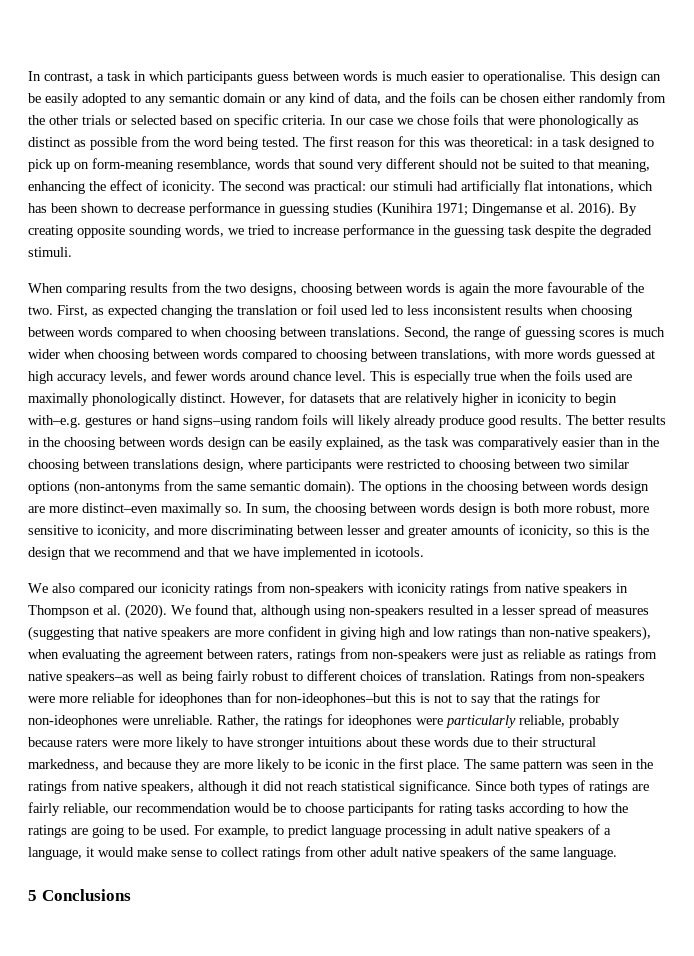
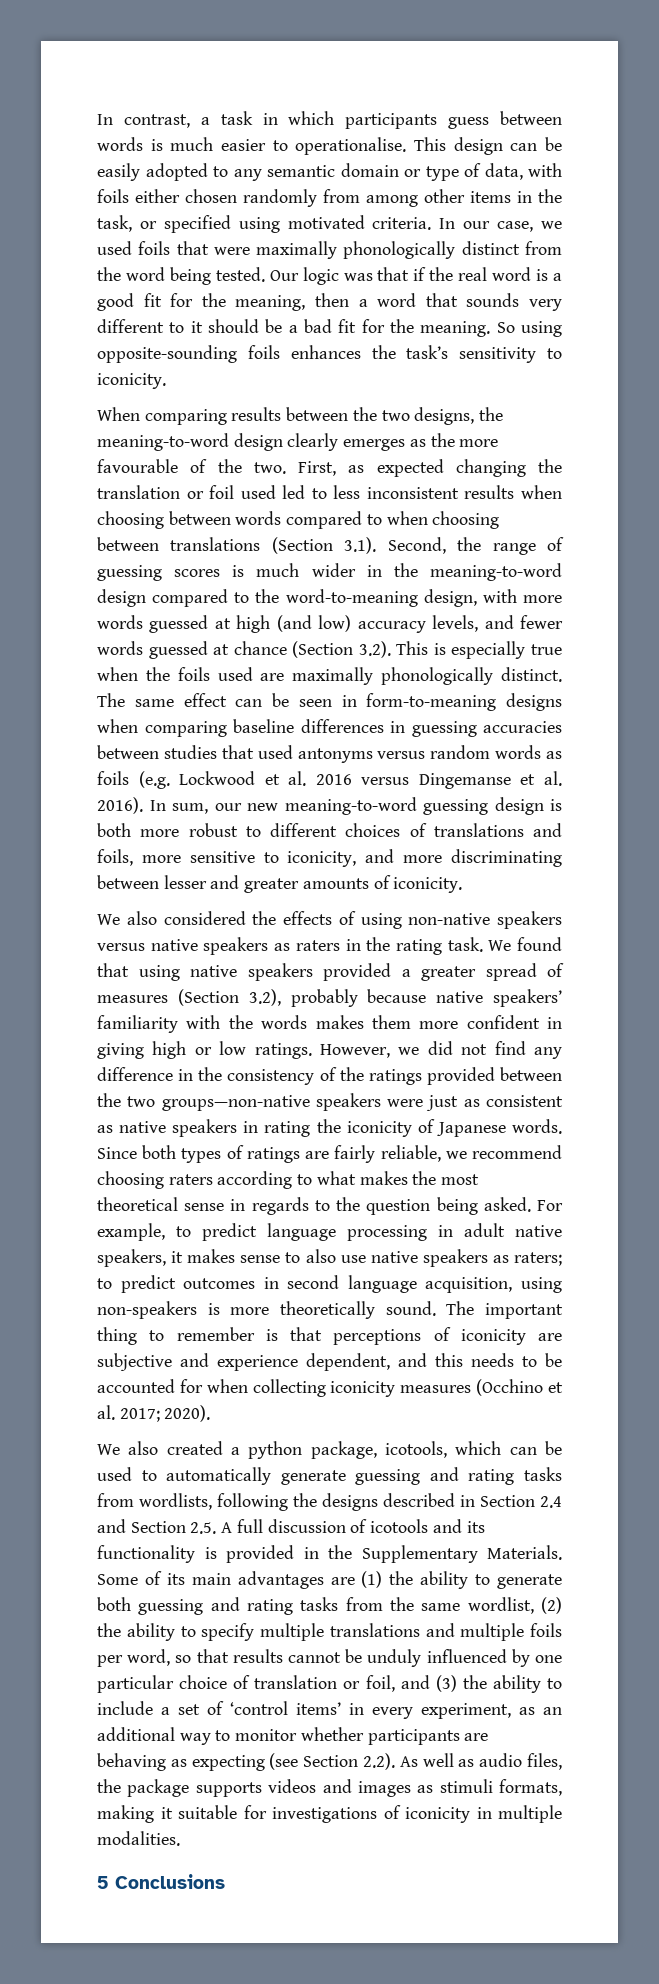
- This design can be easily adopted to any semantic domain or any kind of data, and the foils can be chosen either randomly from the other trials or selected based on specific criteria. In our case we chose foils that were phonologically as distinct as possible from the word being tested.
+ This design can be easily adopted to any semantic domain or type of data, with foils either chosen randomly from among other items in the task, or specified using motivated criteria. In our case, we used foils that were maximally phonologically distinct from the word being tested.
- The first reason for this was theoretical: in a task designed to pick up on form-meaning resemblance, words that sound very different should not be suited to that meaning, enhancing the effect of iconicity. The second was practical: our stimuli had artificially flat intonations, which has been shown to decrease performance in guessing studies (Kunihira 1971; Dingemanse et al. 2016). By creating opposite sounding words, we tried to increase performance in the guessing task despite the degraded stimuli.
+ Our logic was that if the real word is a good fit for the meaning, then a word that sounds very different to it should be a bad fit for the meaning. So using opposite-sounding foils enhances the task’s sensitivity to iconicity.
- When comparing results from the two designs, choosing between words is again the more favourable of the two.
+ When comparing results between the two designs, the meaning-to-word design clearly emerges as the more favourable of the two.
- First, as expected changing the translation or foil used led to less inconsistent results when choosing between words compared to when choosing between translations. Second, the range of guessing scores is much wider when choosing between words compared to choosing between translations, with more words guessed at high accuracy levels, and fewer words around chance level. This is especially true when the foils used are maximally phonologically distinct.
+ First, as expected changing the translation or foil used led to less inconsistent results when choosing between words compared to when choosing between translations (Section 3.1). Second, the range of guessing scores is much wider in the meaning-to-word design compared to the word-to-meaning design, with more words guessed at high (and low) accuracy levels, and fewer words guessed at chance (Section 3.2). This is especially true when the foils used are maximally phonologically distinct.
- However, for datasets that are relatively higher in iconicity to begin with–e.g. gestures or hand signs–using random foils will likely already produce good results. The better results in the choosing between words design can be easily explained, as the task was comparatively easier than in the choosing between translations design, where participants were restricted to choosing between two similar options (non-antonyms from the same semantic domain). The options in the choosing between words design are more distinct–even maximally so. In sum, the choosing between words design is both more robust, more sensitive to iconicity, and more discriminating between lesser and greater amounts of iconicity, so this is the design that we recommend and that we have implemented in icotools.
- We also compared our iconicity ratings from non-speakers with iconicity ratings from native speakers in Thompson et al. (2020). We found that, although using non-speakers resulted in a lesser spread of measures (suggesting that native speakers are more confident in giving high and low ratings than non-native speakers), when evaluating the agreement between raters, ratings from non-speakers were just as reliable as ratings from native speakers–as well as being fairly robust to different choices of translation. Ratings from non-speakers were more reliable for ideophones than for non-ideophones–but this is not to say that the ratings for non-ideophones were unreliable. Rather, the ratings for ideophones were particularly reliable, probably because raters were more likely to have stronger intuitions about these words due to their structural markedness, and because they are more likely to be iconic in the first place. The same pattern was seen in the ratings from native speakers, although it did not reach statistical significance.
+ The same effect can be seen in form-to-meaning designs when comparing baseline differences in guessing accuracies between studies that used antonyms versus random words as foils (e.g. Lockwood et al. 2016 versus Dingemanse et al. 2016). In sum, our new meaning-to-word guessing design is both more robust to different choices of translations and foils, more sensitive to iconicity, and more discriminating between lesser and greater amounts of iconicity.
+ We also considered the effects of using non-native speakers versus native speakers as raters in the rating task. We found that using native speakers provided a greater spread of measures (Section 3.2), probably because native speakers’ familiarity with the words makes them more confident in giving high or low ratings. However, we did not find any difference in the consistency of the ratings provided between the two groups—non-native speakers were just as consistent as native speakers in rating the iconicity of Japanese words.
- Since both types of ratings are fairly reliable, our recommendation would be to choose participants for rating tasks according to how the ratings are going to be used.
+ Since both types of ratings are fairly reliable, we recommend choosing raters according to what makes the most theoretical sense in regards to the question being asked.
- For example, to predict language processing in adult native speakers of a language, it would make sense to collect ratings from other adult native speakers of the same language.
+ For example, to predict language processing in adult native speakers, it makes sense to also use native speakers as raters; to predict outcomes in second language acquisition, using non-speakers is more theoretically sound. The important thing to remember is that perceptions of iconicity are subjective and experience dependent, and this needs to be accounted for when collecting iconicity measures (Occhino et al. 2017; 2020).
+ We also created a python package, icotools, which can be used to automatically generate guessing and rating tasks from wordlists, following the designs described in Section 2.4 and Section 2.5. A full discussion of icotools and its functionality is provided in the Supplementary Materials. Some of its main advantages are (1) the ability to generate both guessing and rating tasks from the same wordlist, (2) the ability to specify multiple translations and multiple foils per word, so that results cannot be unduly influenced by one particular choice of translation or foil, and (3) the ability to include a set of ‘control items’ in every experiment, as an additional way to monitor whether participants are behaving as expecting (see Section 2.2). As well as audio files, the package supports videos and images as stimuli formats, making it suitable for investigations of iconicity in multiple modalities.

